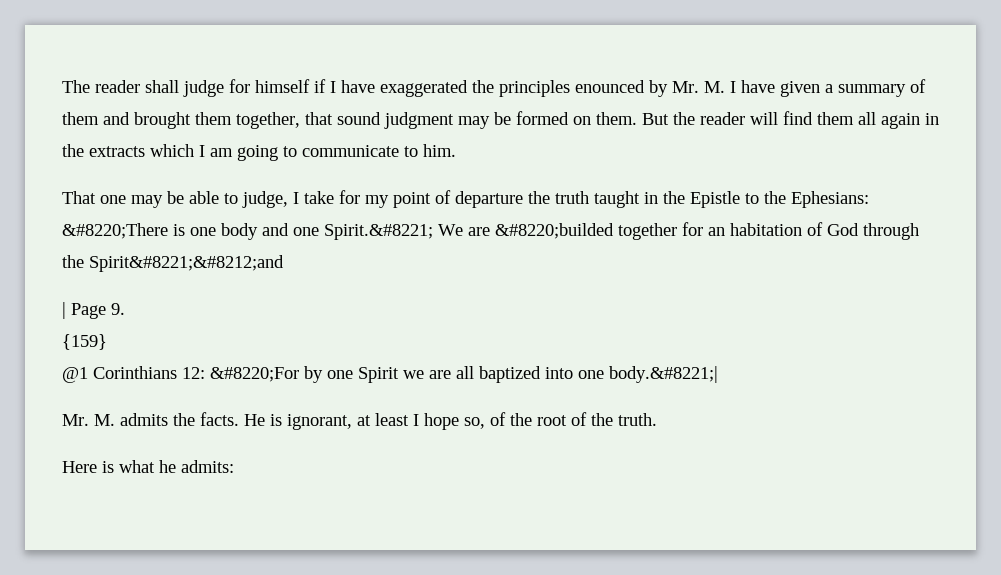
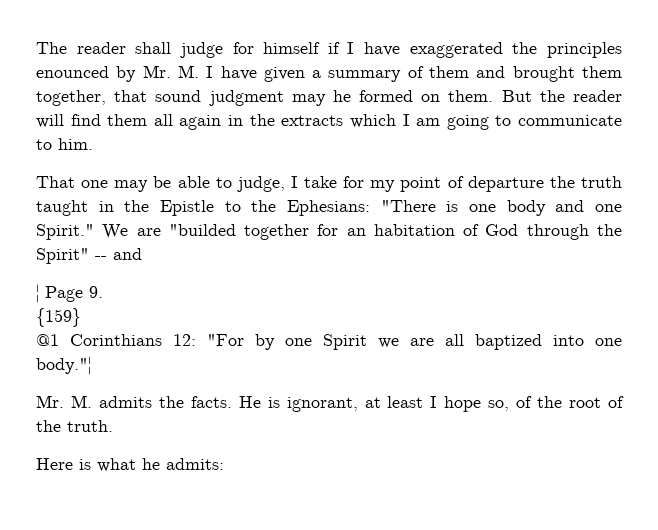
- The reader shall judge for himself if I have exaggerated the principles enounced by Mr. M. I have given a summary of them and brought them together, that sound judgment may be formed on them.
+ The reader shall judge for himself if I have exaggerated the principles enounced by Mr. M. I have given a summary of them and brought them together, that sound judgment may he formed on them.
- That one may be able to judge, I take for my point of departure the truth taught in the Epistle to the Ephesians: &#8220;There is one body and one Spirit.&#8221; We are &#8220;builded together for an habitation of God through the Spirit&#8221;&#8212;and
- | Page 9.
+ That one may be able to judge, I take for my point of departure the truth taught in the Epistle to the Ephesians: "There is one body and one Spirit." We are "builded together for an habitation of God through the Spirit" -- and
+ ¦ Page 9.
- @1 Corinthians 12: &#8220;For by one Spirit we are all baptized into one body.&#8221;|
+ @1 Corinthians 12: "For by one Spirit we are all baptized into one body."¦

